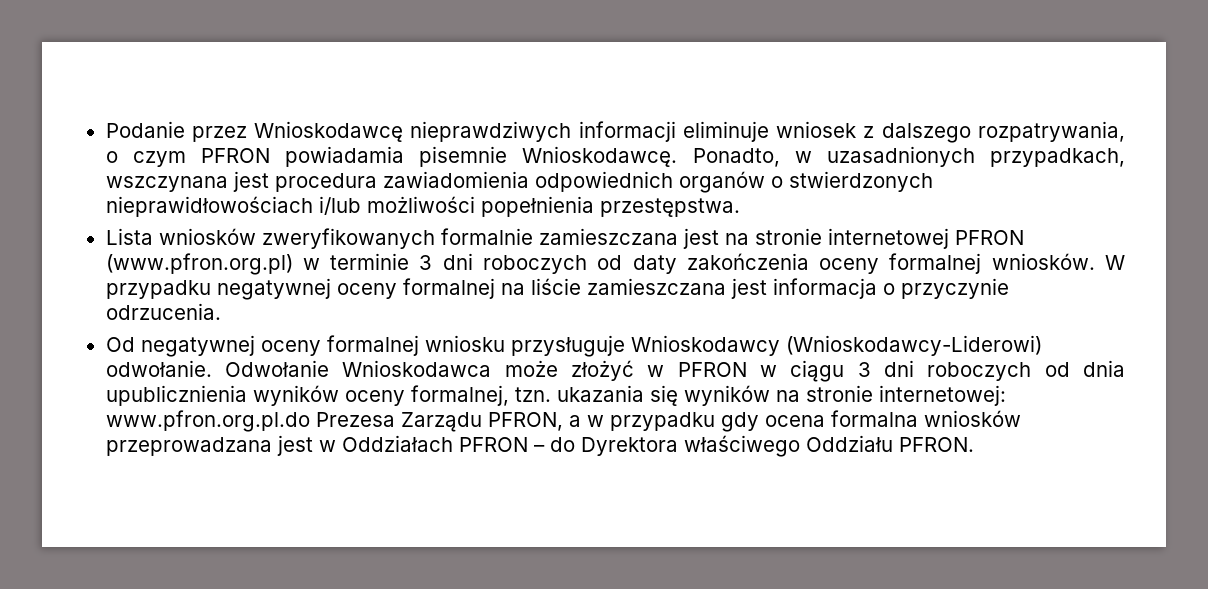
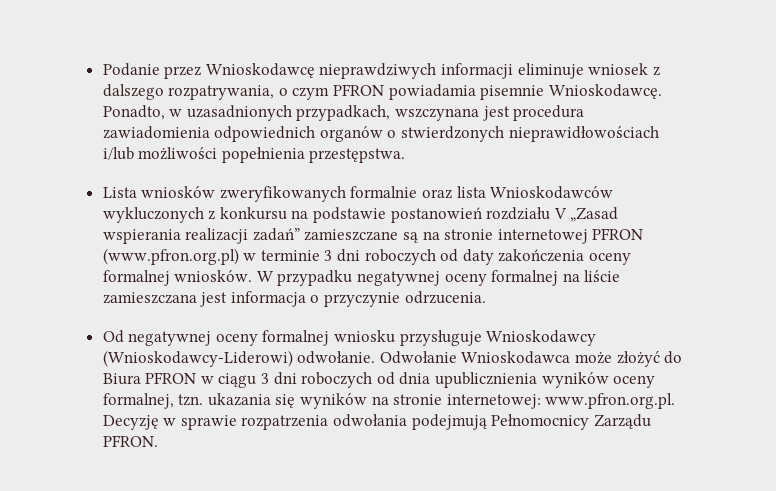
- Lista wniosków zweryfikowanych formalnie zamieszczana jest na stronie internetowej PFRON (www.pfron.org.pl) w terminie 3 dni roboczych od daty zakończenia oceny formalnej wniosków.
+ Lista wniosków zweryfikowanych formalnie oraz lista Wnioskodawców wykluczonych z konkursu na podstawie postanowień rozdziału V „Zasad wspierania realizacji zadań” zamieszczane są na stronie internetowej PFRON (www.pfron.org.pl) w terminie 3 dni roboczych od daty zakończenia oceny formalnej wniosków.
- Odwołanie Wnioskodawca może złożyć w PFRON w ciągu 3 dni roboczych od dnia upublicznienia wyników oceny formalnej, tzn. ukazania się wyników na stronie internetowej: www.pfron.org.pl.do Prezesa Zarządu PFRON, a w przypadku gdy ocena formalna wniosków przeprowadzana jest w Oddziałach PFRON – do Dyrektora właściwego Oddziału PFRON.
+ Odwołanie Wnioskodawca może złożyć do Biura PFRON w ciągu 3 dni roboczych od dnia upublicznienia wyników oceny formalnej, tzn. ukazania się wyników na stronie internetowej: www.pfron.org.pl. Decyzję w sprawie rozpatrzenia odwołania podejmują Pełnomocnicy Zarządu PFRON.

